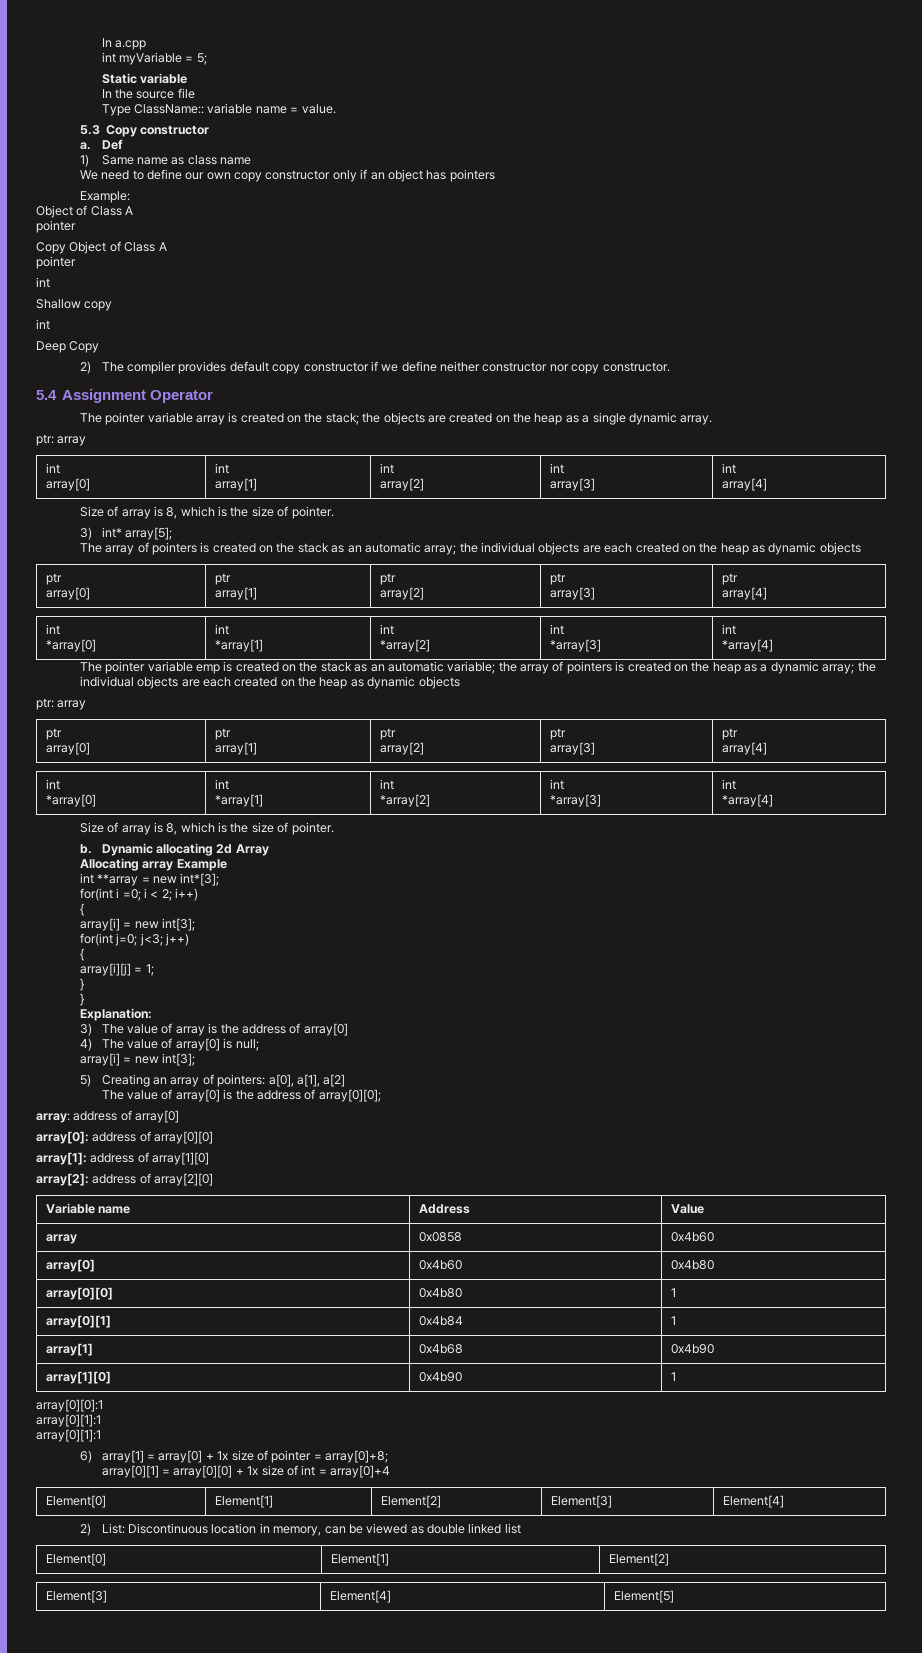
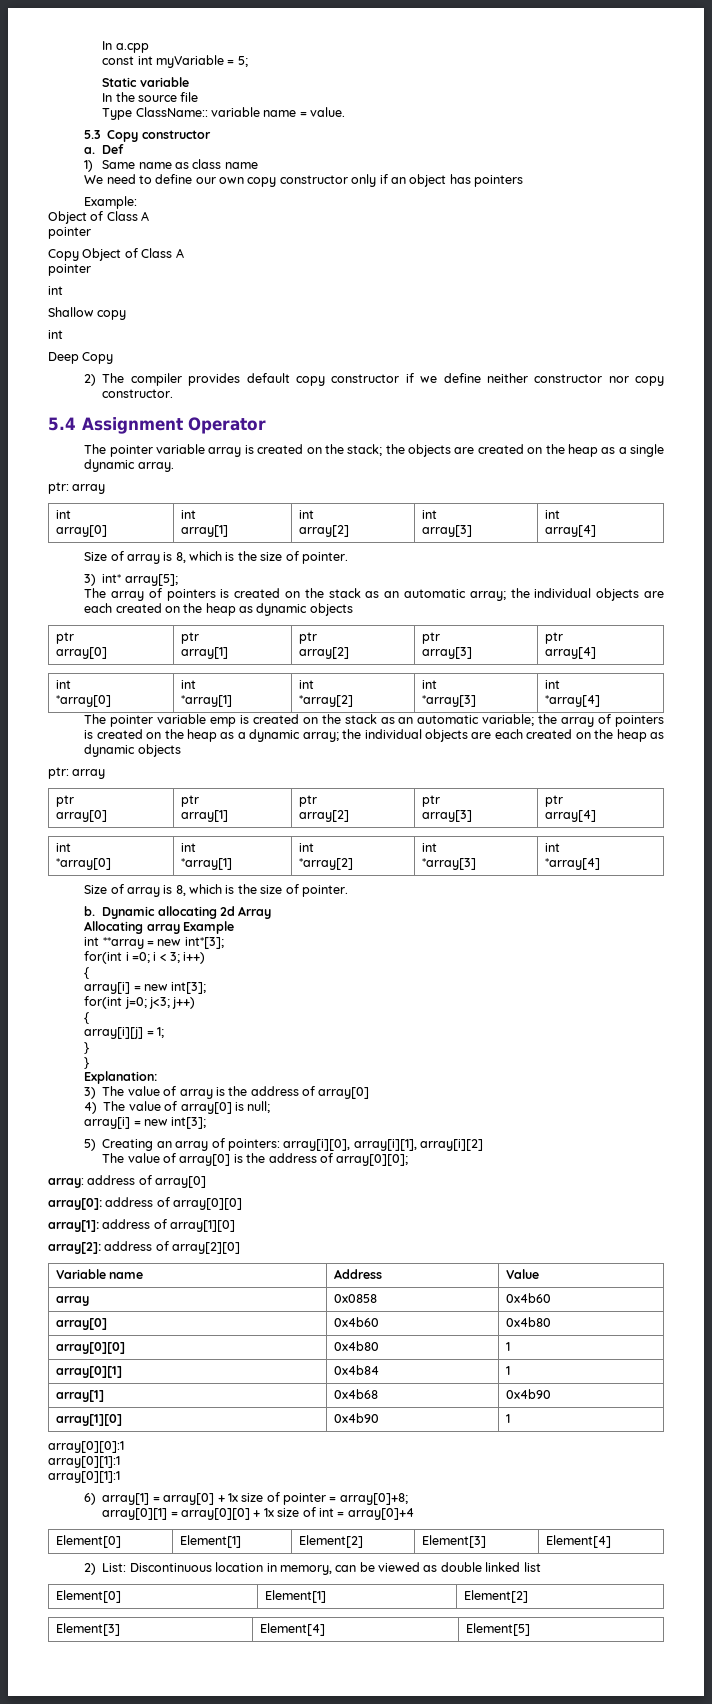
- int myVariable = 5;
+ const int myVariable = 5;
- for(int i =0; i < 2; i++)
+ for(int i =0; i < 3; i++)
- 5) Creating an array of pointers: a[0], a[1], a[2]
+ 5) Creating an array of pointers: array[i][0], array[i][1], array[i][2]

